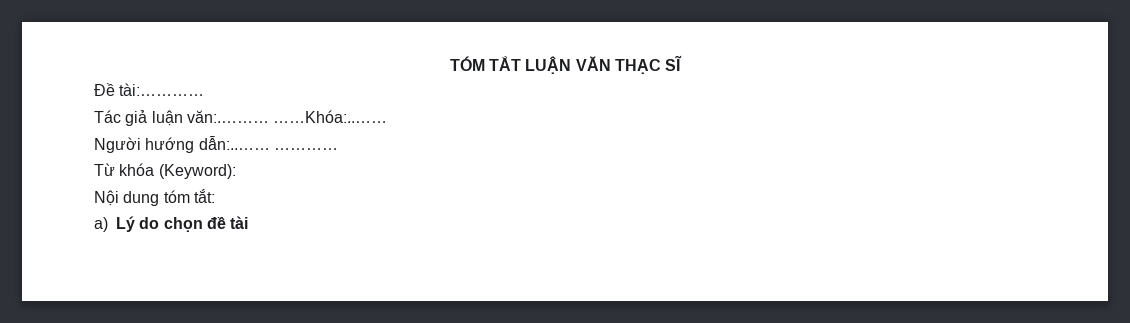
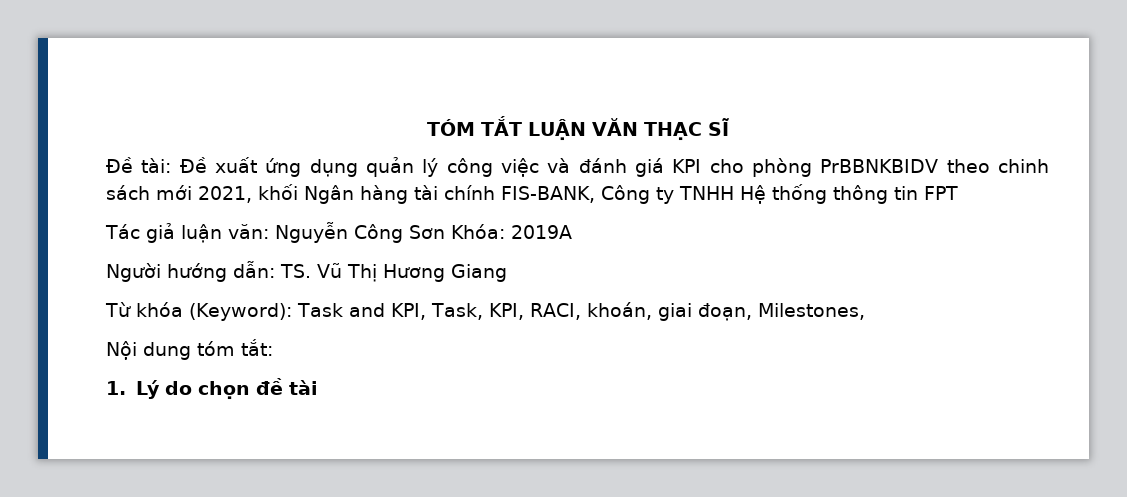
- Đề tài:…………
- Tác giả luận văn:.……… ……Khóa:..……
- Người hướng dẫn:..…… …………
- Từ khóa (Keyword):
+ Đề tài: Đề xuất ứng dụng quản lý công việc và đánh giá KPI cho phòng PrBBNKBIDV theo chinh sách mới 2021, khối Ngân hàng tài chính FIS-BANK, Công ty TNHH Hệ thống thông tin FPT
+ Tác giả luận văn: Nguyễn Công Sơn Khóa: 2019A
+ Người hướng dẫn: TS. Vũ Thị Hương Giang
+ Từ khóa (Keyword): Task and KPI, Task, KPI, RACI, khoán, giai đoạn, Milestones,
- a) Lý do chọn đề tài
+ 1. Lý do chọn đề tài

